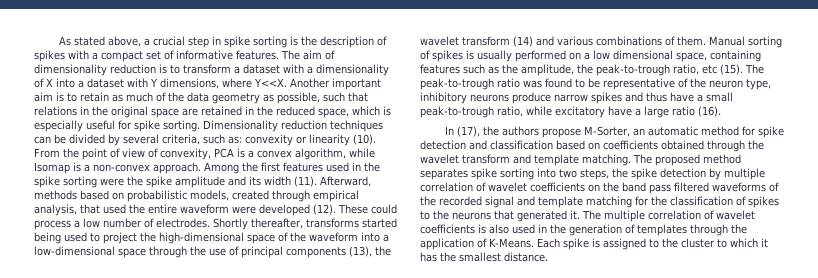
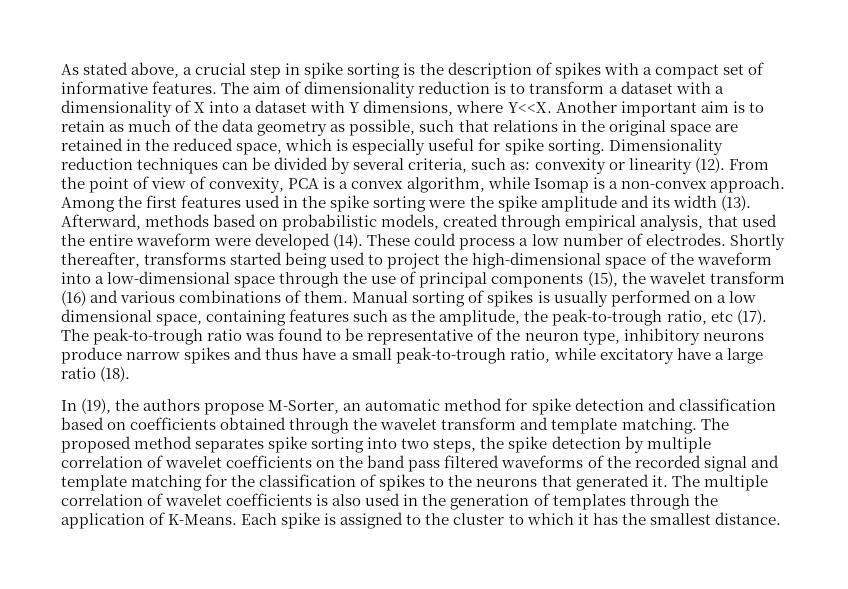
- Dimensionality reduction techniques can be divided by several criteria, such as: convexity or linearity (10).
+ Dimensionality reduction techniques can be divided by several criteria, such as: convexity or linearity (12).
- Among the first features used in the spike sorting were the spike amplitude and its width (11).
+ Among the first features used in the spike sorting were the spike amplitude and its width (13).
- Afterward, methods based on probabilistic models, created through empirical analysis, that used the entire waveform were developed (12).
+ Afterward, methods based on probabilistic models, created through empirical analysis, that used the entire waveform were developed (14).
- Shortly thereafter, transforms started being used to project the high-dimensional space of the waveform into a low-dimensional space through the use of principal components (13), the wavelet transform (14) and various combinations of them.
+ Shortly thereafter, transforms started being used to project the high-dimensional space of the waveform into a low-dimensional space through the use of principal components (15), the wavelet transform (16) and various combinations of them.
- Manual sorting of spikes is usually performed on a low dimensional space, containing features such as the amplitude, the peak-to-trough ratio, etc (15).
+ Manual sorting of spikes is usually performed on a low dimensional space, containing features such as the amplitude, the peak-to-trough ratio, etc (17).
- The peak-to-trough ratio was found to be representative of the neuron type, inhibitory neurons produce narrow spikes and thus have a small peak-to-trough ratio, while excitatory have a large ratio (16).
+ The peak-to-trough ratio was found to be representative of the neuron type, inhibitory neurons produce narrow spikes and thus have a small peak-to-trough ratio, while excitatory have a large ratio (18).
- In (17), the authors propose M-Sorter, an automatic method for spike detection and classification based on coefficients obtained through the wavelet transform and template matching.
+ In (19), the authors propose M-Sorter, an automatic method for spike detection and classification based on coefficients obtained through the wavelet transform and template matching.

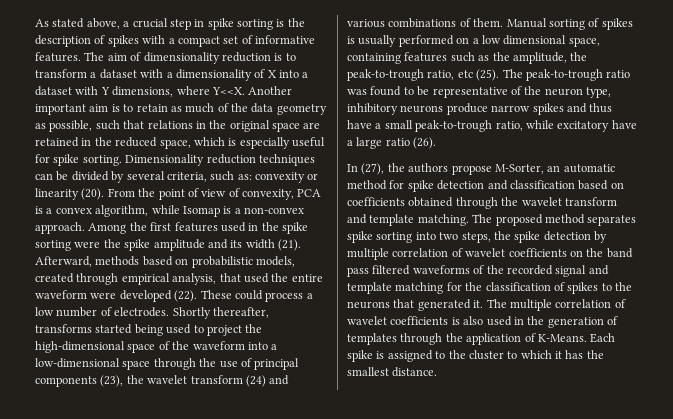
- Dimensionality reduction techniques can be divided by several criteria, such as: convexity or linearity (12).
+ Dimensionality reduction techniques can be divided by several criteria, such as: convexity or linearity (20).
- Among the first features used in the spike sorting were the spike amplitude and its width (13).
+ Among the first features used in the spike sorting were the spike amplitude and its width (21).
- Afterward, methods based on probabilistic models, created through empirical analysis, that used the entire waveform were developed (14).
+ Afterward, methods based on probabilistic models, created through empirical analysis, that used the entire waveform were developed (22).
- Shortly thereafter, transforms started being used to project the high-dimensional space of the waveform into a low-dimensional space through the use of principal components (15), the wavelet transform (16) and various combinations of them.
+ Shortly thereafter, transforms started being used to project the high-dimensional space of the waveform into a low-dimensional space through the use of principal components (23), the wavelet transform (24) and various combinations of them.
- Manual sorting of spikes is usually performed on a low dimensional space, containing features such as the amplitude, the peak-to-trough ratio, etc (17).
+ Manual sorting of spikes is usually performed on a low dimensional space, containing features such as the amplitude, the peak-to-trough ratio, etc (25).
- The peak-to-trough ratio was found to be representative of the neuron type, inhibitory neurons produce narrow spikes and thus have a small peak-to-trough ratio, while excitatory have a large ratio (18).
+ The peak-to-trough ratio was found to be representative of the neuron type, inhibitory neurons produce narrow spikes and thus have a small peak-to-trough ratio, while excitatory have a large ratio (26).
- In (19), the authors propose M-Sorter, an automatic method for spike detection and classification based on coefficients obtained through the wavelet transform and template matching.
+ In (27), the authors propose M-Sorter, an automatic method for spike detection and classification based on coefficients obtained through the wavelet transform and template matching.

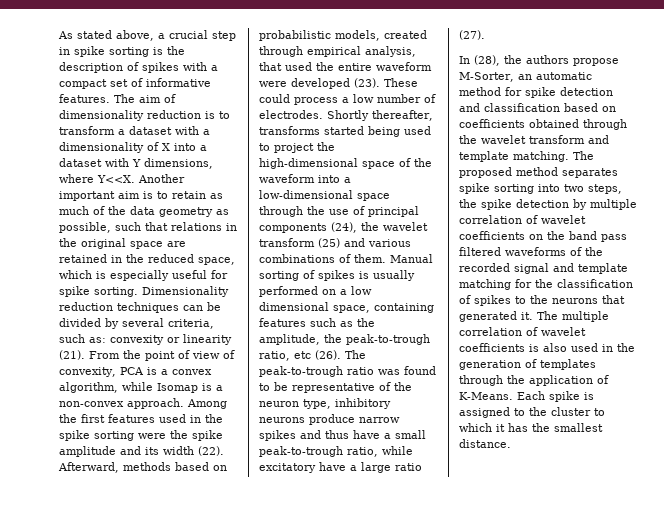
- Dimensionality reduction techniques can be divided by several criteria, such as: convexity or linearity (20).
+ Dimensionality reduction techniques can be divided by several criteria, such as: convexity or linearity (21).
- Among the first features used in the spike sorting were the spike amplitude and its width (21).
+ Among the first features used in the spike sorting were the spike amplitude and its width (22).
- Afterward, methods based on probabilistic models, created through empirical analysis, that used the entire waveform were developed (22).
+ Afterward, methods based on probabilistic models, created through empirical analysis, that used the entire waveform were developed (23).
- Shortly thereafter, transforms started being used to project the high-dimensional space of the waveform into a low-dimensional space through the use of principal components (23), the wavelet transform (24) and various combinations of them.
+ Shortly thereafter, transforms started being used to project the high-dimensional space of the waveform into a low-dimensional space through the use of principal components (24), the wavelet transform (25) and various combinations of them.
- Manual sorting of spikes is usually performed on a low dimensional space, containing features such as the amplitude, the peak-to-trough ratio, etc (25).
+ Manual sorting of spikes is usually performed on a low dimensional space, containing features such as the amplitude, the peak-to-trough ratio, etc (26).
- The peak-to-trough ratio was found to be representative of the neuron type, inhibitory neurons produce narrow spikes and thus have a small peak-to-trough ratio, while excitatory have a large ratio (26).
+ The peak-to-trough ratio was found to be representative of the neuron type, inhibitory neurons produce narrow spikes and thus have a small peak-to-trough ratio, while excitatory have a large ratio (27).
- In (27), the authors propose M-Sorter, an automatic method for spike detection and classification based on coefficients obtained through the wavelet transform and template matching.
+ In (28), the authors propose M-Sorter, an automatic method for spike detection and classification based on coefficients obtained through the wavelet transform and template matching.

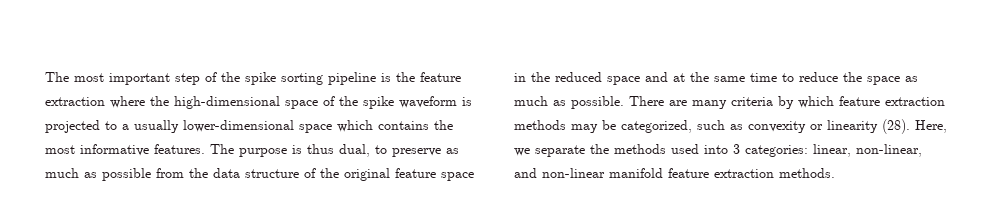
- As stated above, a crucial step in spike sorting is the description of spikes with a compact set of informative features. The aim of dimensionality reduction is to transform a dataset with a dimensionality of X into a dataset with Y dimensions, where Y<<X. Another important aim is to retain as much of the data geometry as possible, such that relations in the original space are retained in the reduced space, which is especially useful for spike sorting. Dimensionality reduction techniques can be divided by several criteria, such as: convexity or linearity (21). From the point of view of convexity, PCA is a convex algorithm, while Isomap is a non-convex approach. Among the first features used in the spike sorting were the spike amplitude and its width (22). Afterward, methods based on probabilistic models, created through empirical analysis, that used the entire waveform were developed (23). These could process a low number of electrodes. Shortly thereafter, transforms started being used to project the high-dimensional space of the waveform into a low-dimensional space through the use of principal components (24), the wavelet transform (25) and various combinations of them. Manual sorting of spikes is usually performed on a low dimensional space, containing features such as the amplitude, the peak-to-trough ratio, etc (26). The peak-to-trough ratio was found to be representative of the neuron type, inhibitory neurons produce narrow spikes and thus have a small peak-to-trough ratio, while excitatory have a large ratio (27).
- In (28), the authors propose M-Sorter, an automatic method for spike detection and classification based on coefficients obtained through the wavelet transform and template matching. The proposed method separates spike sorting into two steps, the spike detection by multiple correlation of wavelet coefficients on the band pass filtered waveforms of the recorded signal and template matching for the classification of spikes to the neurons that generated it. The multiple correlation of wavelet coefficients is also used in the generation of templates through the application of K-Means. Each spike is assigned to the cluster to which it has the smallest distance.
+ The most important step of the spike sorting pipeline is the feature extraction where the high-dimensional space of the spike waveform is projected to a usually lower-dimensional space which contains the most informative features. The purpose is thus dual, to preserve as much as possible from the data structure of the original feature space in the reduced space and at the same time to reduce the space as much as possible. There are many criteria by which feature extraction methods may be categorized, such as convexity or linearity (28). Here, we separate the methods used into 3 categories: linear, non-linear, and non-linear manifold feature extraction methods.

